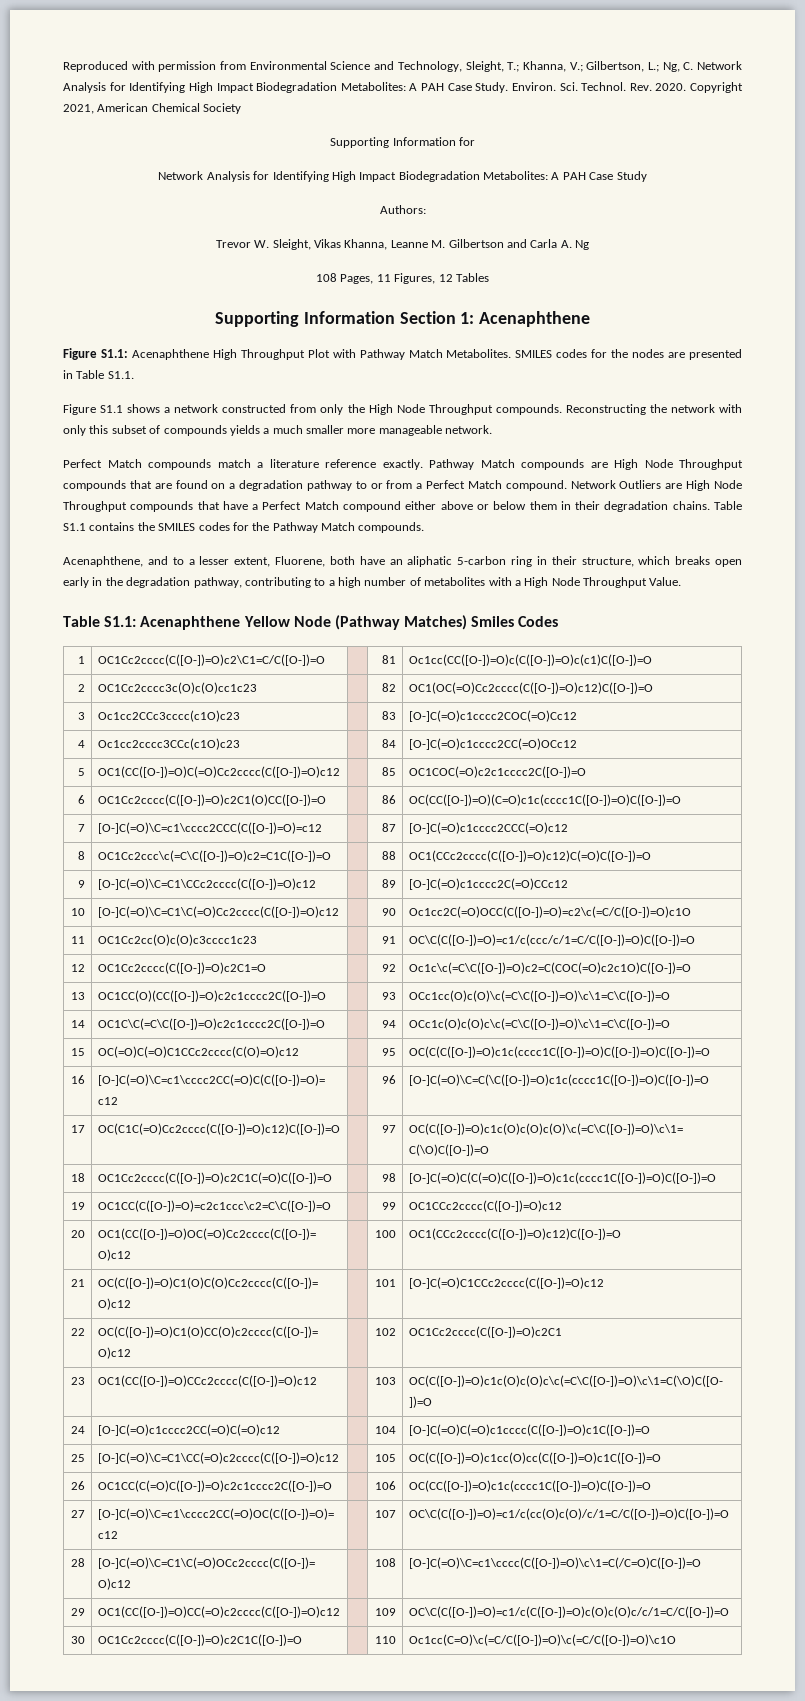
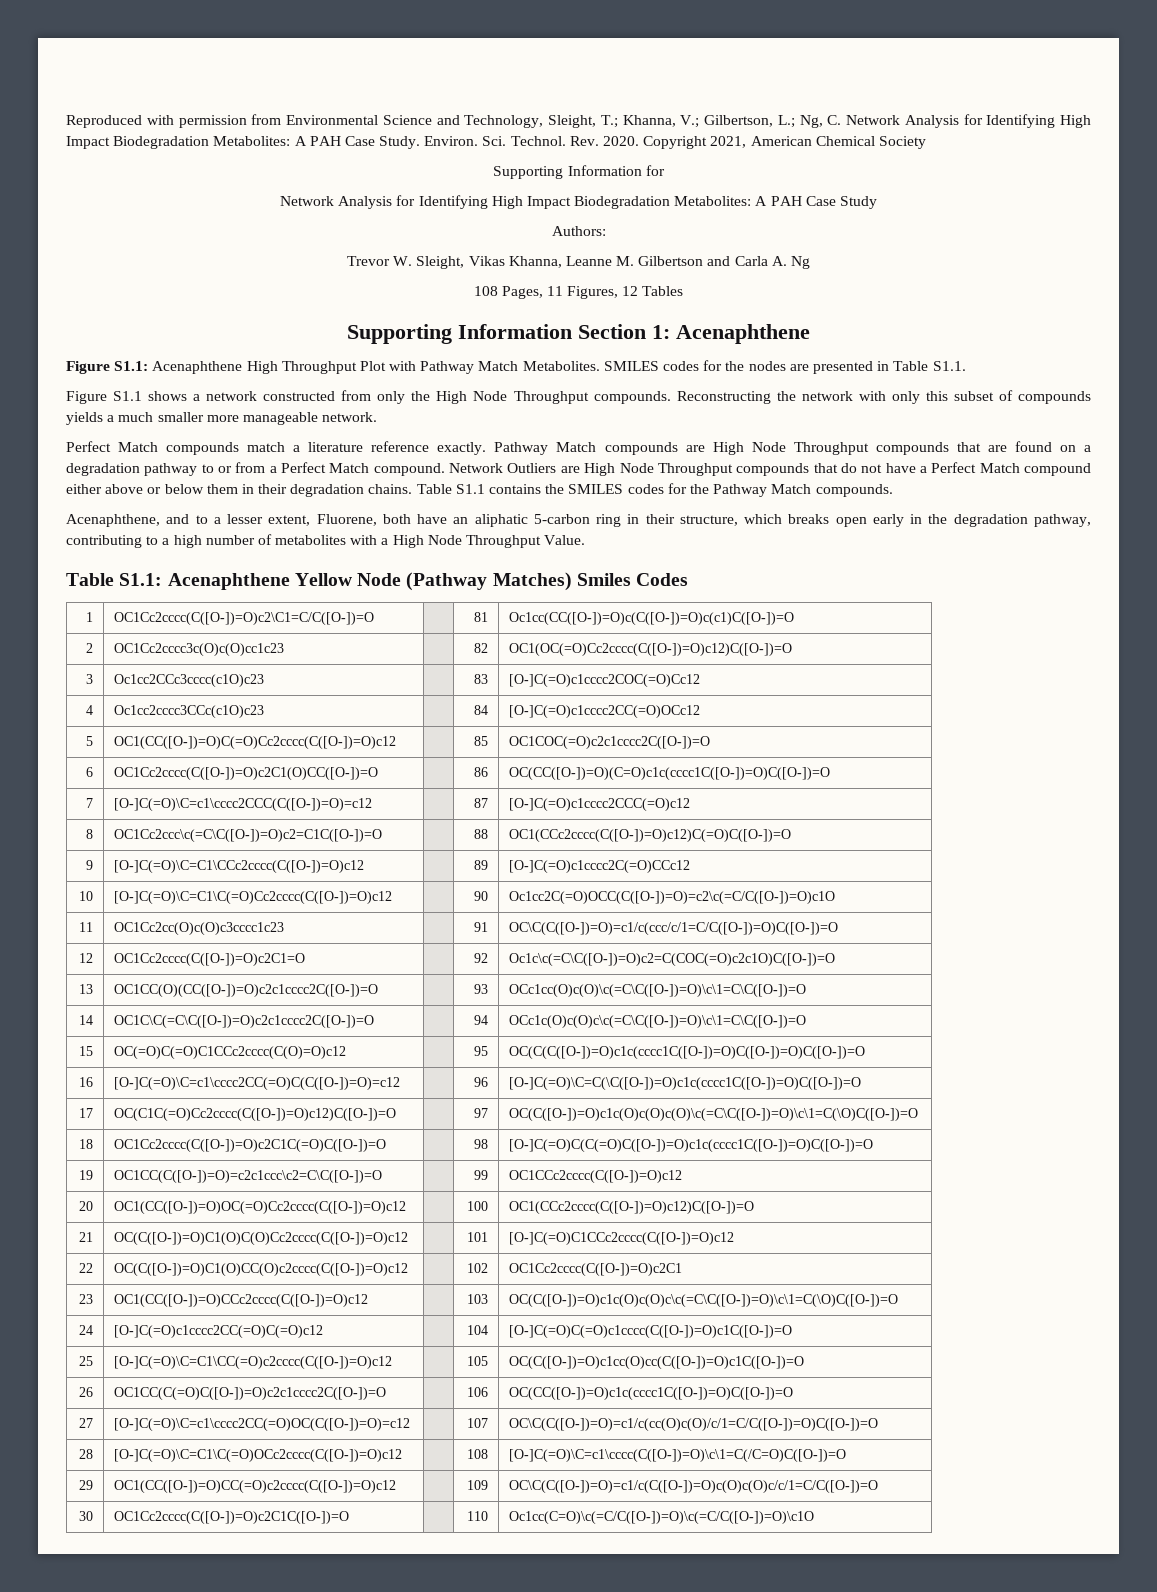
- Network Outliers are High Node Throughput compounds that have a Perfect Match compound either above or below them in their degradation chains.
+ Network Outliers are High Node Throughput compounds that do not have a Perfect Match compound either above or below them in their degradation chains.

